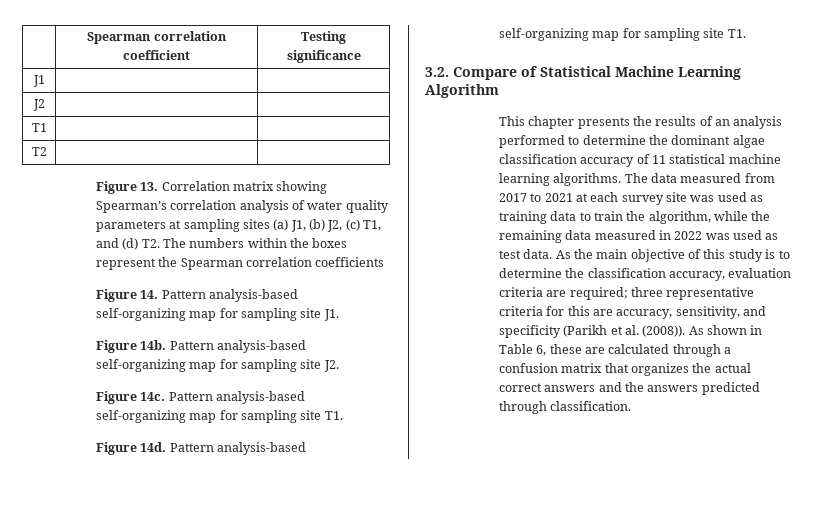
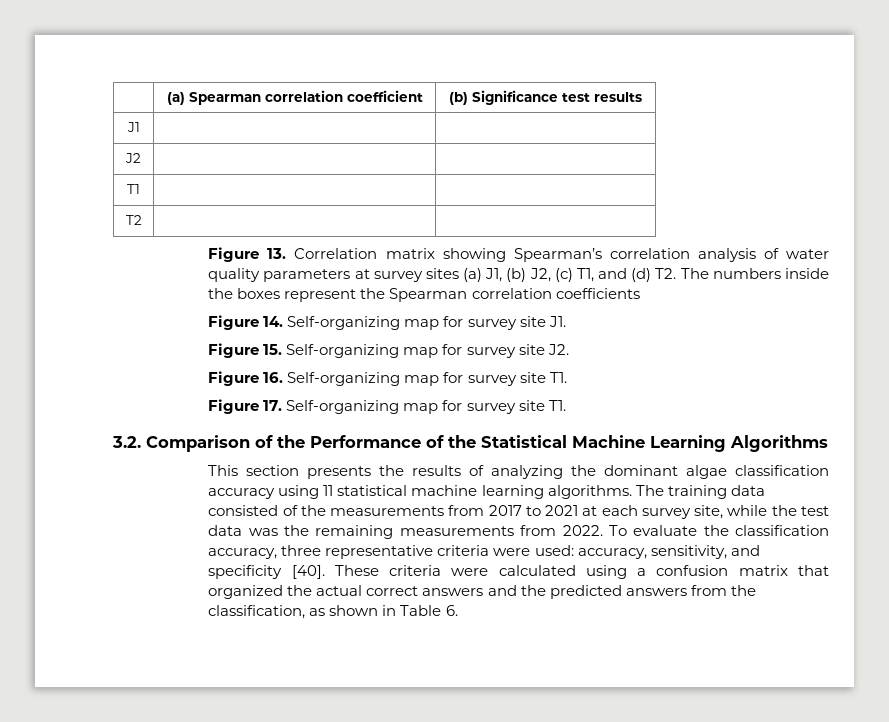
- | Spearman correlation coefficient | Testing significance
+ | (a) Spearman correlation coefficient | (b) Significance test results
- Figure 13. Correlation matrix showing Spearman’s correlation analysis of water quality parameters at sampling sites (a) J1, (b) J2, (c) T1, and (d) T2. The numbers within the boxes represent the Spearman correlation coefficients
+ Figure 13. Correlation matrix showing Spearman’s correlation analysis of water quality parameters at survey sites (a) J1, (b) J2, (c) T1, and (d) T2. The numbers inside the boxes represent the Spearman correlation coefficients
- Figure 14. Pattern analysis-based self-organizing map for sampling site J1.
+ Figure 14. Self-organizing map for survey site J1.
- Figure 14b. Pattern analysis-based self-organizing map for sampling site J2.
+ Figure 15. Self-organizing map for survey site J2.
- Figure 14c. Pattern analysis-based self-organizing map for sampling site T1.
+ Figure 16. Self-organizing map for survey site T1.
- Figure 14d. Pattern analysis-based self-organizing map for sampling site T1.
+ Figure 17. Self-organizing map for survey site T1.
- 3.2. Compare of Statistical Machine Learning Algorithm
+ 3.2. Comparison of the Performance of the Statistical Machine Learning Algorithms
- This chapter presents the results of an analysis performed to determine the dominant algae classification accuracy of 11 statistical machine learning algorithms.
+ This section presents the results of analyzing the dominant algae classification accuracy using 11 statistical machine learning algorithms.
- The data measured from 2017 to 2021 at each survey site was used as training data to train the algorithm, while the remaining data measured in 2022 was used as test data. As the main objective of this study is to determine the classification accuracy, evaluation criteria are required; three representative criteria for this are accuracy, sensitivity, and specificity (Parikh et al. (2008)). As shown in Table 6, these are calculated through a confusion matrix that organizes the actual correct answers and the answers predicted through classification.
+ The training data consisted of the measurements from 2017 to 2021 at each survey site, while the test data was the remaining measurements from 2022. To evaluate the classification accuracy, three representative criteria were used: accuracy, sensitivity, and specificity [40]. These criteria were calculated using a confusion matrix that organized the actual correct answers and the predicted answers from the classification, as shown in Table 6.

